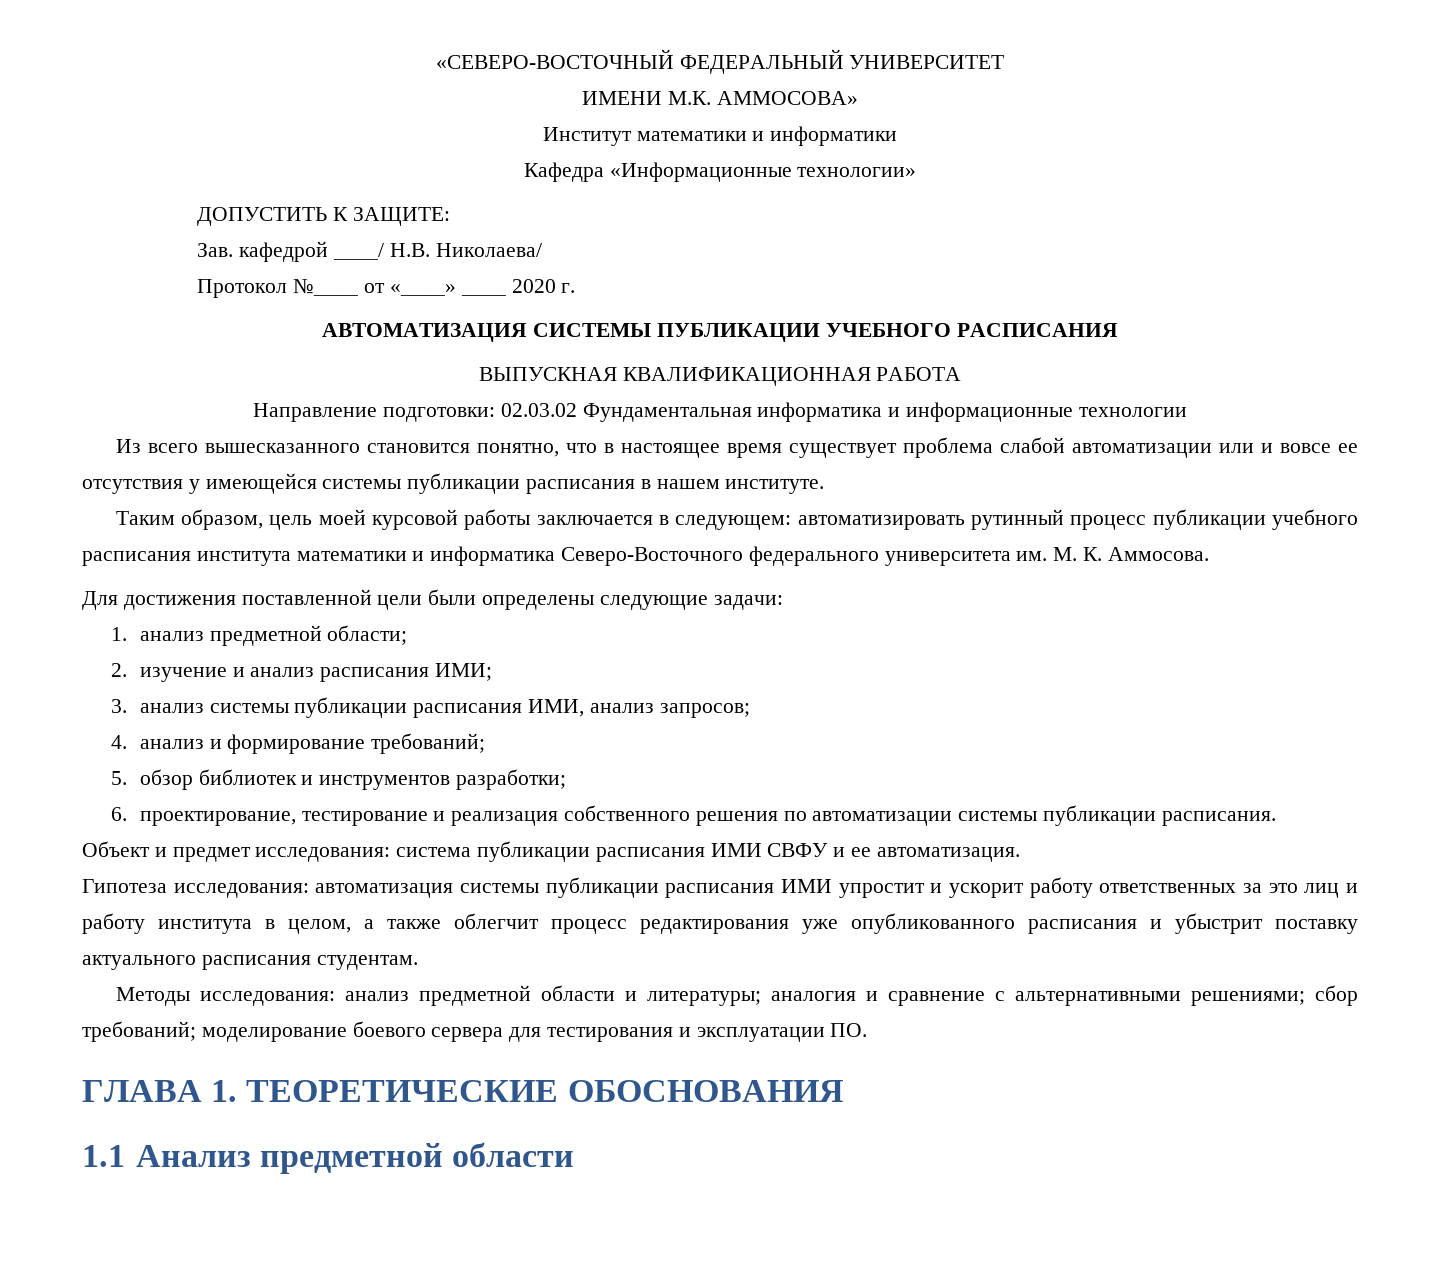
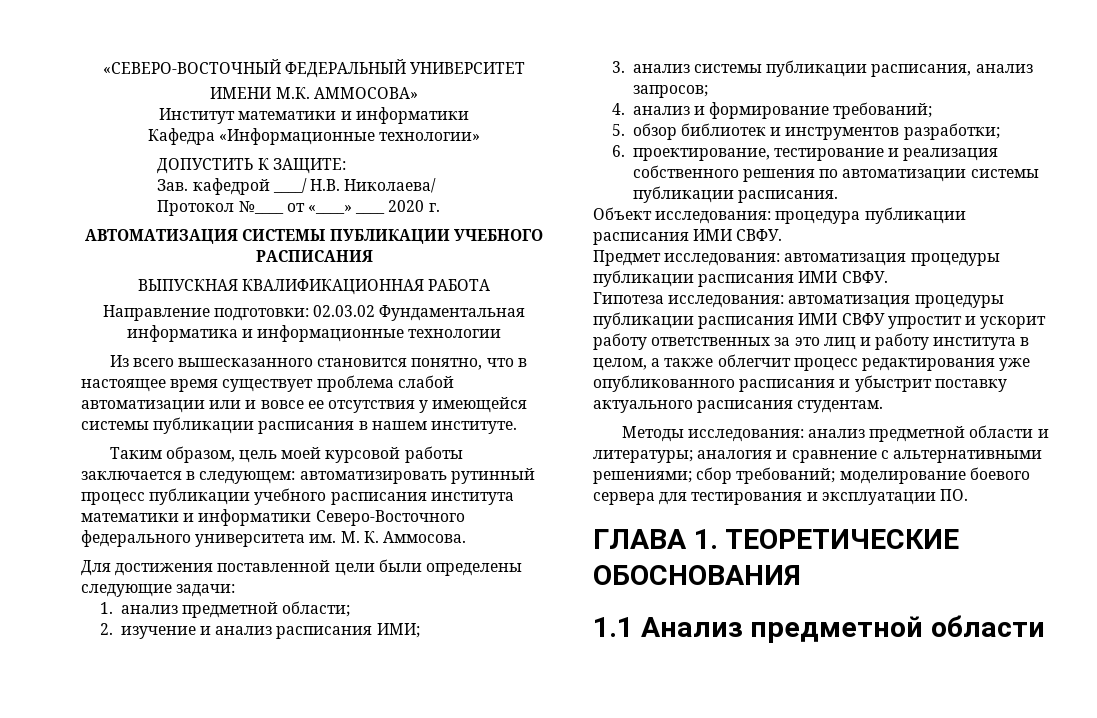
- Таким образом, цель моей курсовой работы заключается в следующем: автоматизировать рутинный процесс публикации учебного расписания института математики и информатика Северо-Восточного федерального университета им. М. К. Аммосова.
+ Таким образом, цель моей курсовой работы заключается в следующем: автоматизировать рутинный процесс публикации учебного расписания института математики и информатики Северо-Восточного федерального университета им. М. К. Аммосова.
- 3. анализ системы публикации расписания ИМИ, анализ запросов;
+ 3. анализ системы публикации расписания, анализ запросов;
- Объект и предмет исследования: система публикации расписания ИМИ СВФУ и ее автоматизация.
- Гипотеза исследования: автоматизация системы публикации расписания ИМИ упростит и ускорит работу ответственных за это лиц и работу института в целом, а также облегчит процесс редактирования уже опубликованного расписания и убыстрит поставку актуального расписания студентам.
+ Объект исследования: процедура публикации расписания ИМИ СВФУ.
+ Предмет исследования: автоматизация процедуры публикации расписания ИМИ СВФУ.
+ Гипотеза исследования: автоматизация процедуры публикации расписания ИМИ СВФУ упростит и ускорит работу ответственных за это лиц и работу института в целом, а также облегчит процесс редактирования уже опубликованного расписания и убыстрит поставку актуального расписания студентам.

